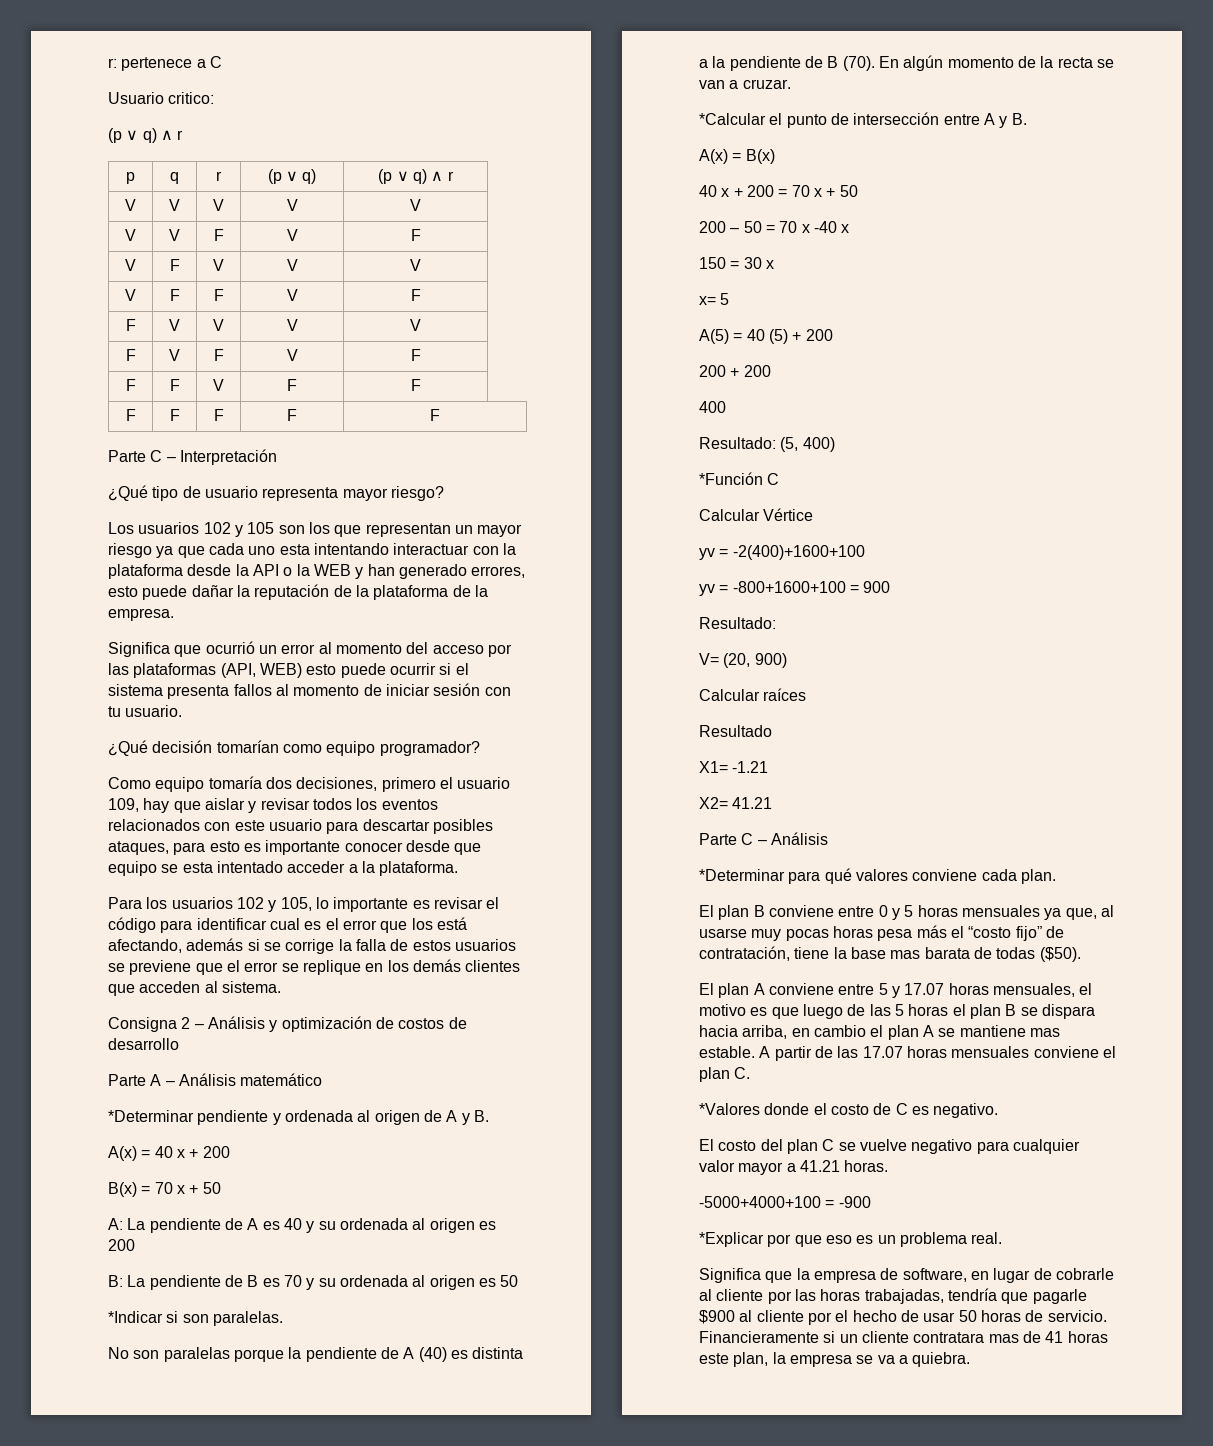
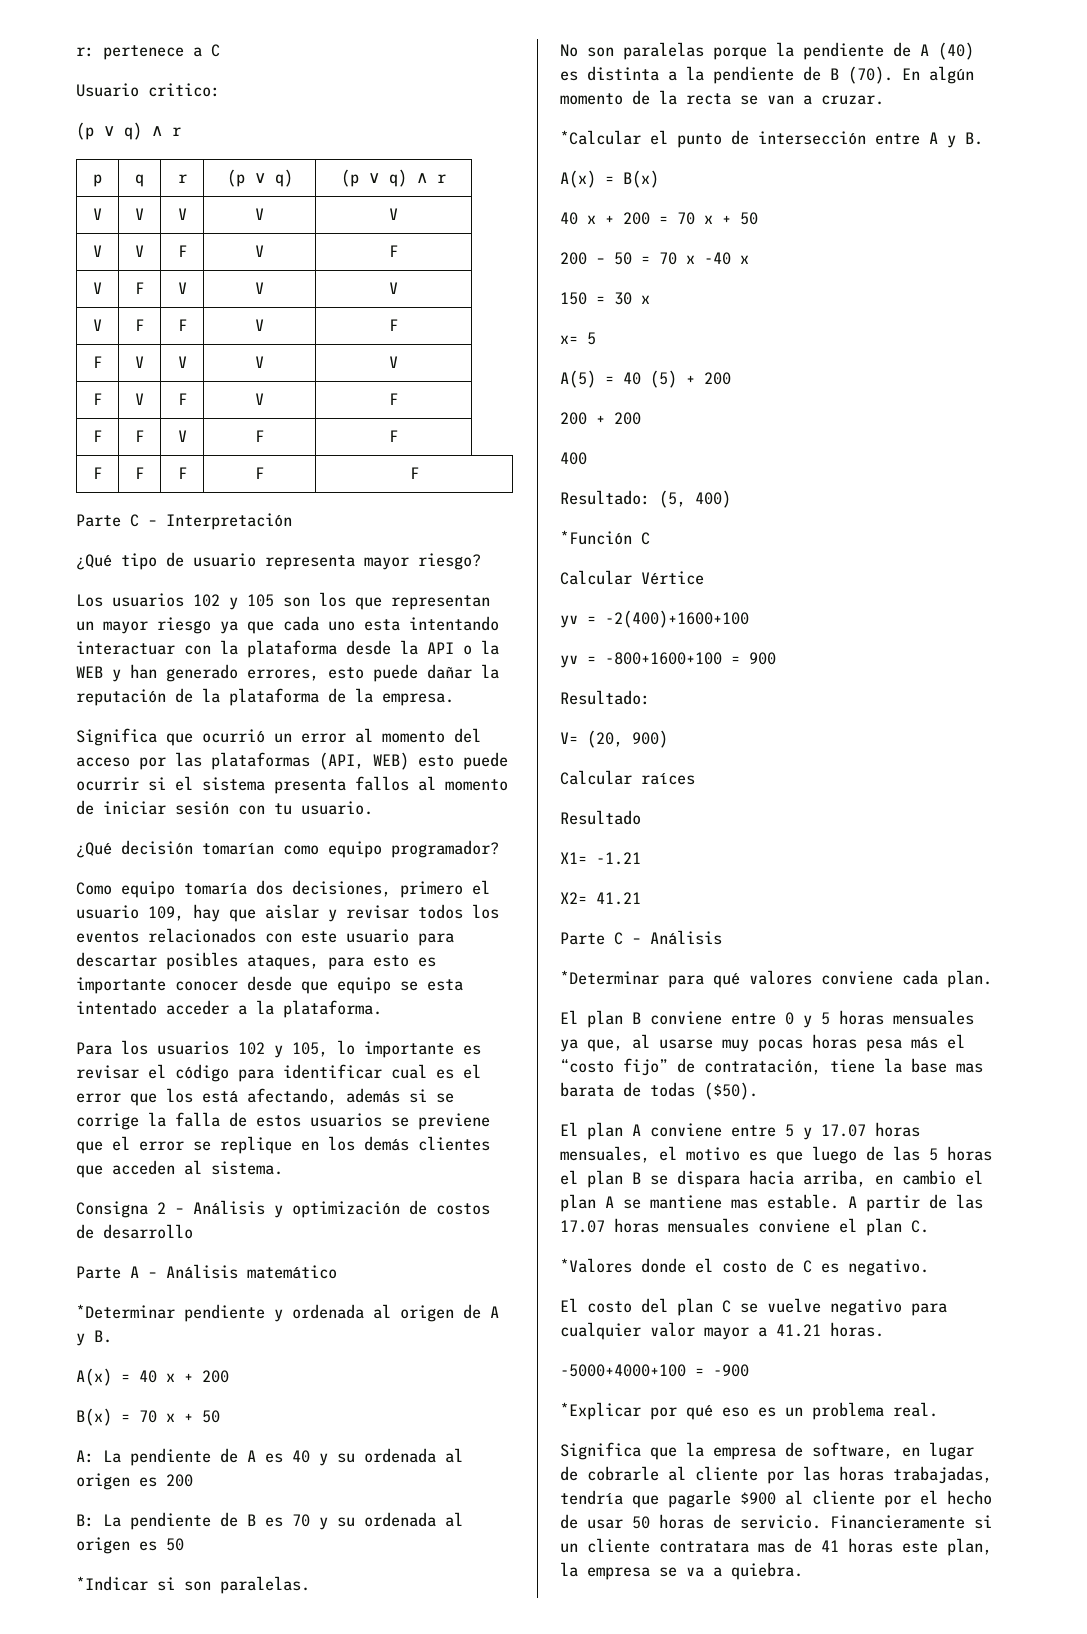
- *Explicar por que eso es un problema real.
+ *Explicar por qué eso es un problema real.

